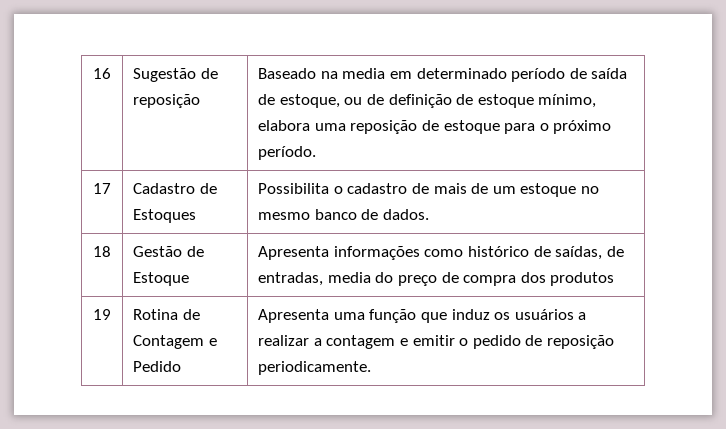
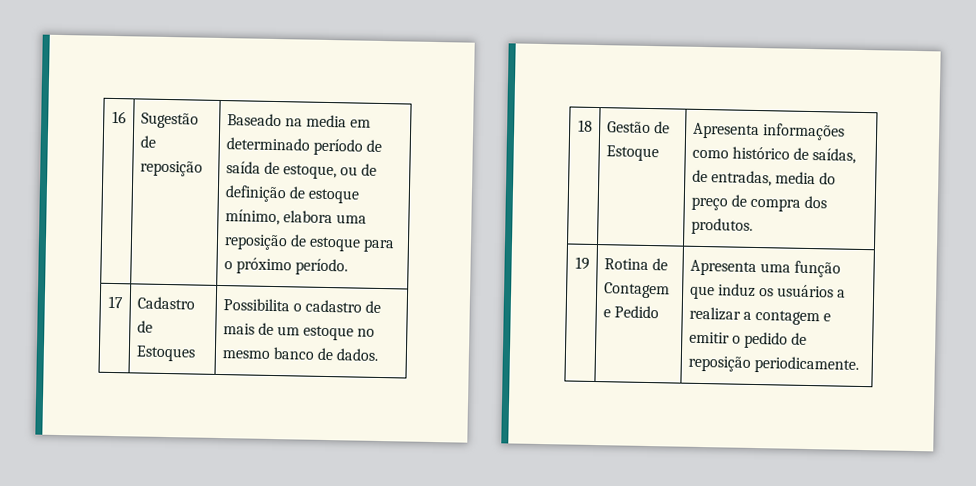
- 18 | Gestão de Estoque | Apresenta informações como histórico de saídas, de entradas, media do preço de compra dos produtos
+ 18 | Gestão de Estoque | Apresenta informações como histórico de saídas, de entradas, media do preço de compra dos produtos.

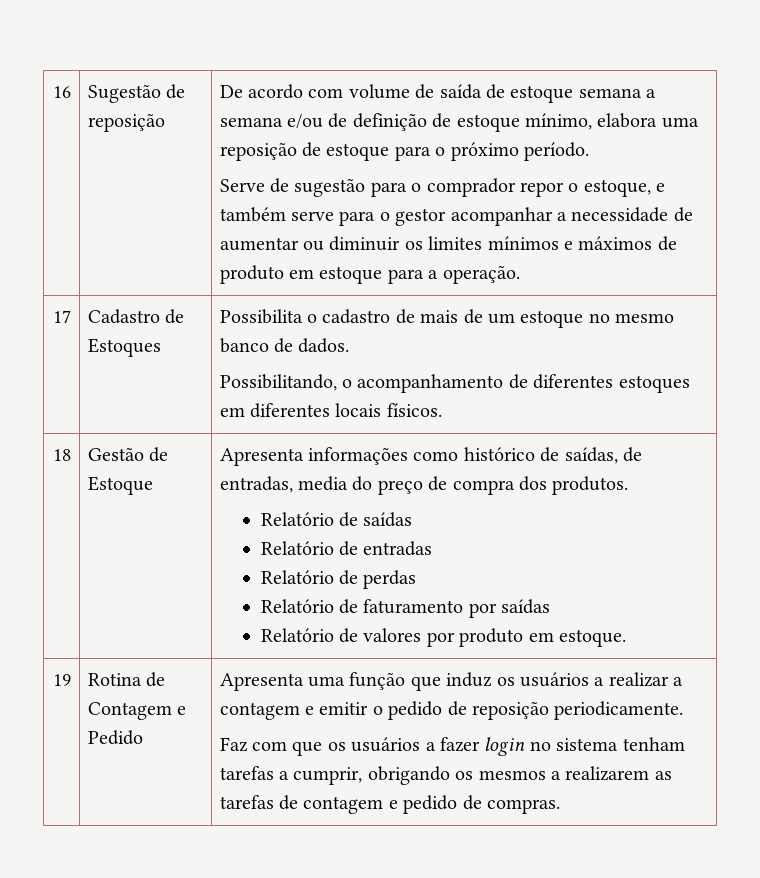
- Baseado na media em determinado período de saída de estoque, ou de definição de estoque mínimo, elabora uma reposição de estoque para o próximo período.
+ De acordo com volume de saída de estoque semana a semana e/ou de definição de estoque mínimo, elabora uma reposição de estoque para o próximo período.
+ Serve de sugestão para o comprador repor o estoque, e também serve para o gestor acompanhar a necessidade de aumentar ou diminuir os limites mínimos e máximos de produto em estoque para a operação.
  17 | Cadastro de Estoques | Possibilita o cadastro de mais de um estoque no mesmo banco de dados.
+ Possibilitando, o acompanhamento de diferentes estoques em diferentes locais físicos.
  18 | Gestão de Estoque | Apresenta informações como histórico de saídas, de entradas, media do preço de compra dos produtos.
+ Relatório de saídas
+ Relatório de entradas
+ Relatório de perdas
+ Relatório de faturamento por saídas
+ Relatório de valores por produto em estoque.
+ Faz com que os usuários a fazer login no sistema tenham tarefas a cumprir, obrigando os mesmos a realizarem as tarefas de contagem e pedido de compras.

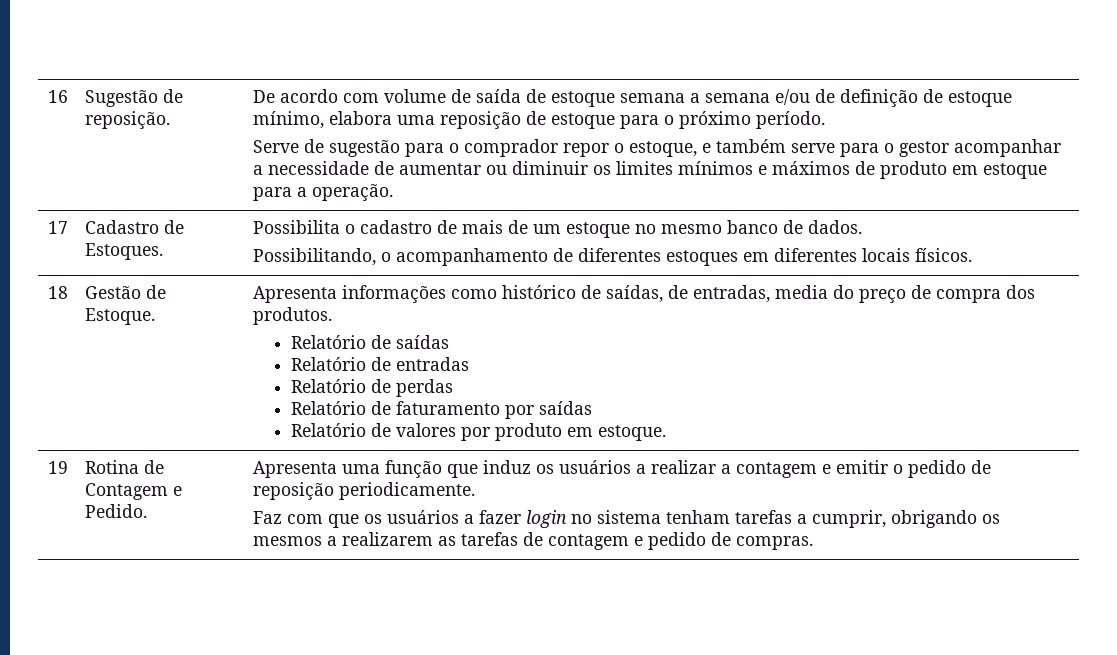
- Sugestão de reposição
+ Sugestão de reposição.
- 17 | Cadastro de Estoques | Possibilita o cadastro de mais de um estoque no mesmo banco de dados.
+ 17 | Cadastro de Estoques. | Possibilita o cadastro de mais de um estoque no mesmo banco de dados.
- 18 | Gestão de Estoque | Apresenta informações como histórico de saídas, de entradas, media do preço de compra dos produtos.
+ 18 | Gestão de Estoque. | Apresenta informações como histórico de saídas, de entradas, media do preço de compra dos produtos.
- Rotina de Contagem e Pedido
+ Rotina de Contagem e Pedido.

